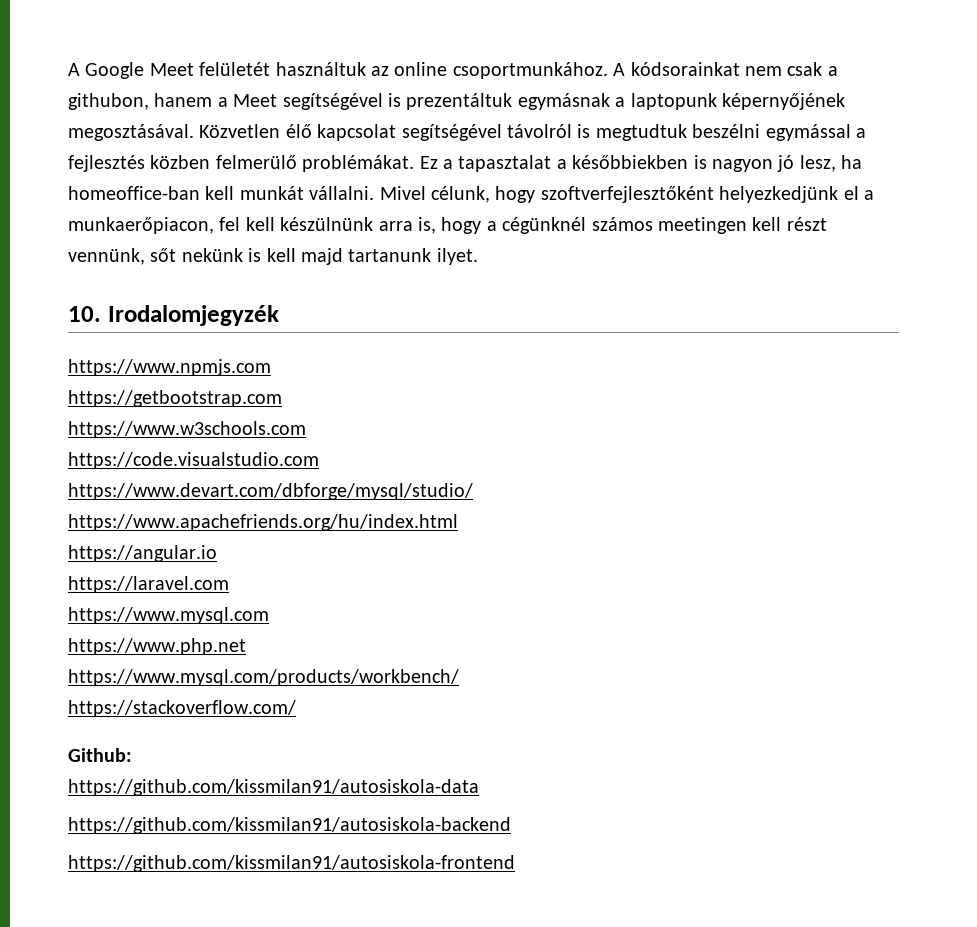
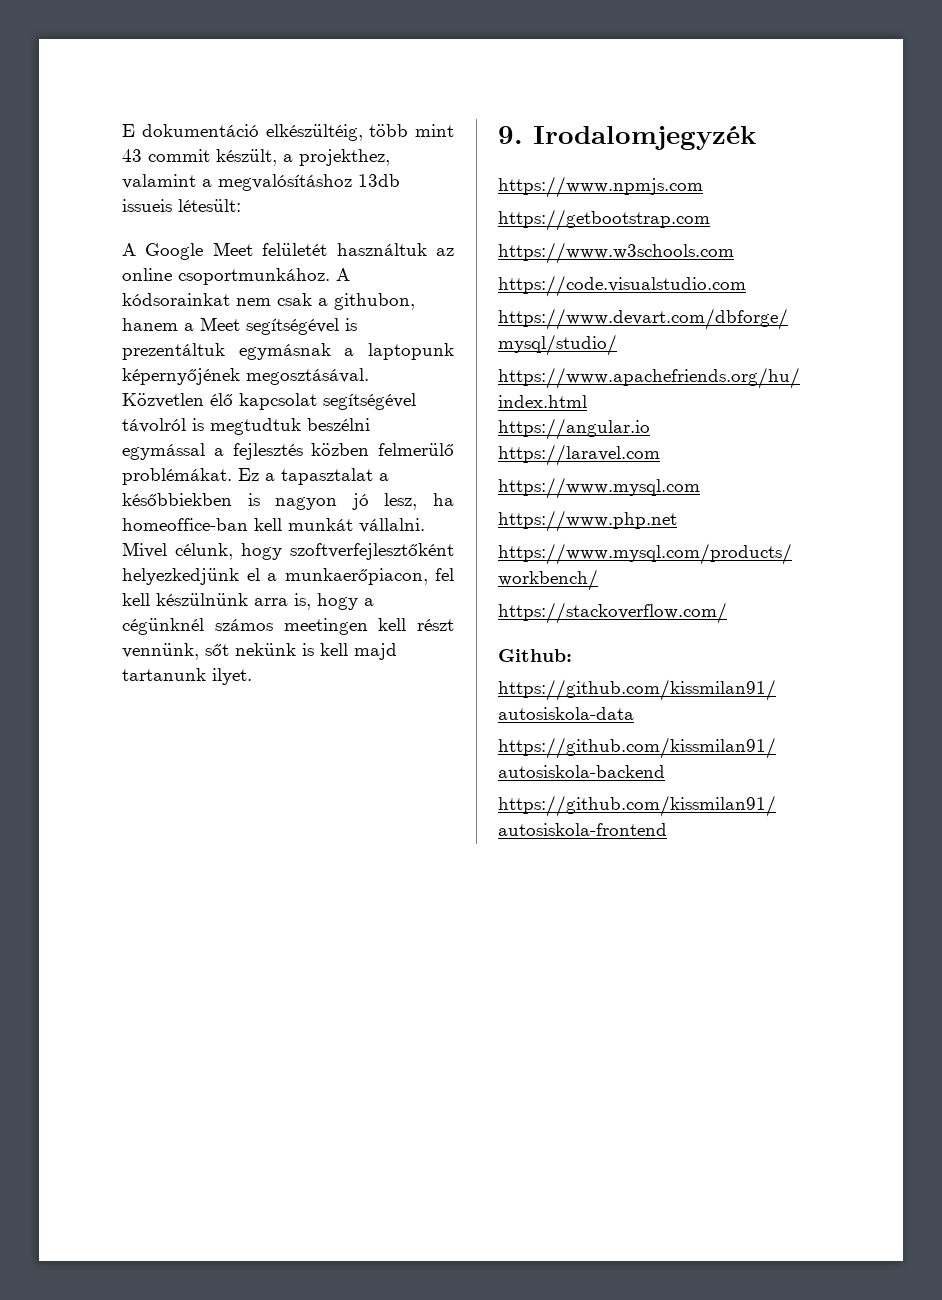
+ E dokumentáció elkészültéig, több mint 43 commit készült, a projekthez, valamint a megvalósításhoz 13db issueis létesült:
- 10. Irodalomjegyzék
+ 9. Irodalomjegyzék

